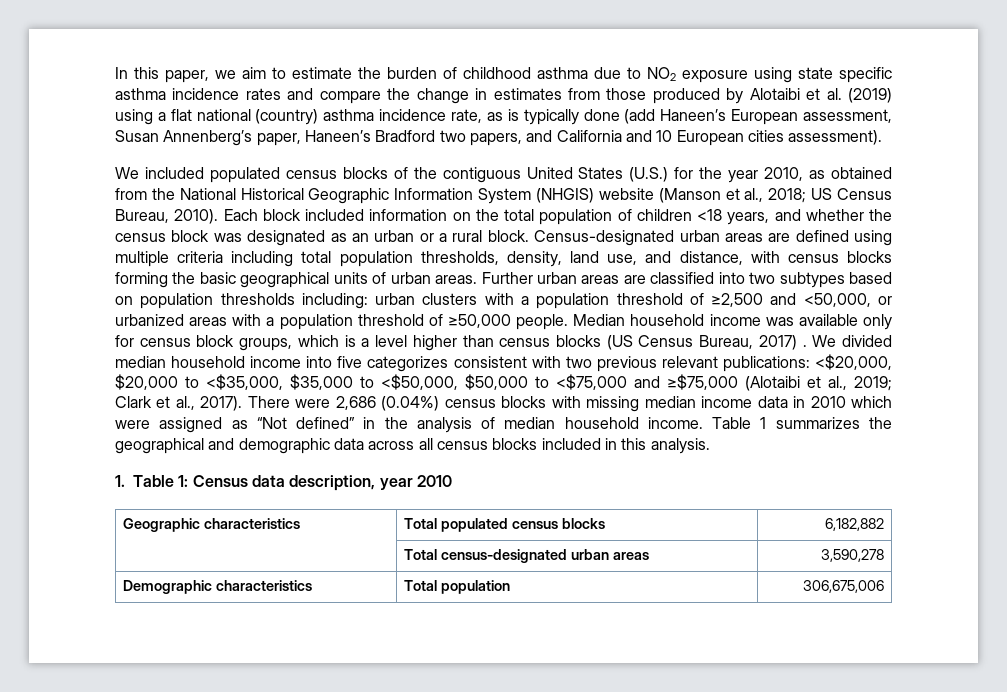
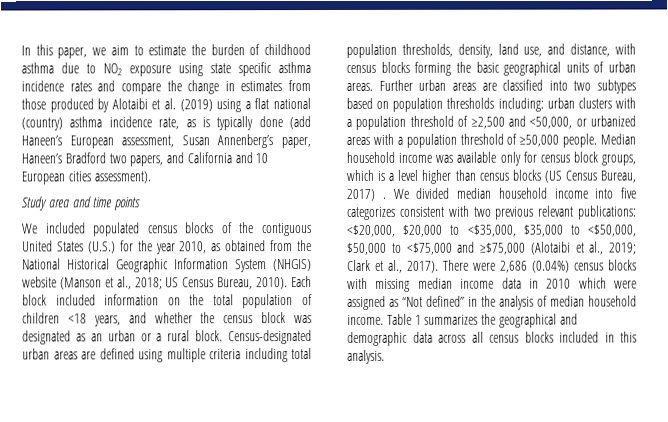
+ Study area and time points
- 1. Table 1: Census data description, year 2010
- Geographic characteristics | Total populated census blocks | 6,182,882
- | Total census-designated urban areas | 3,590,278
- Demographic characteristics | Total population | 306,675,006

